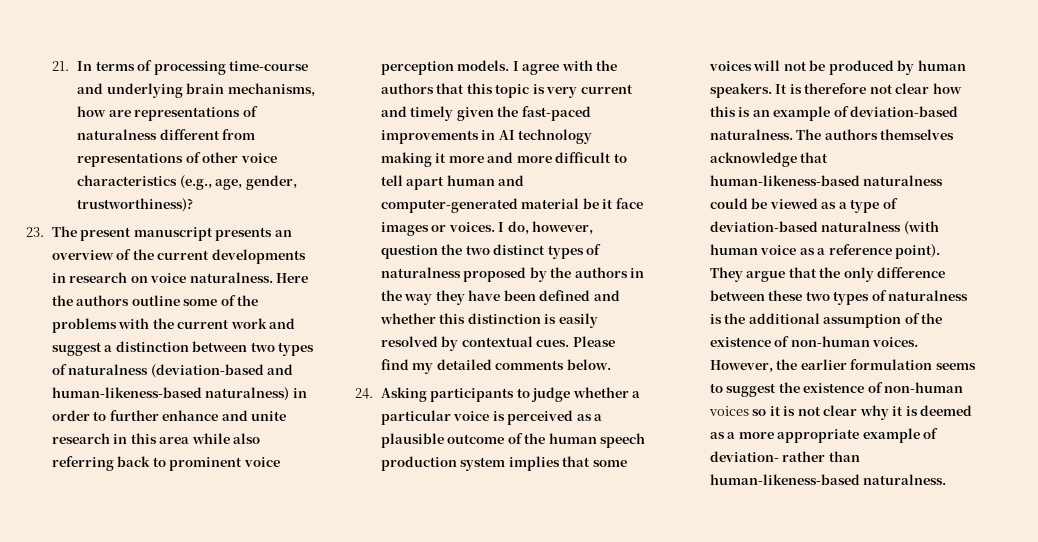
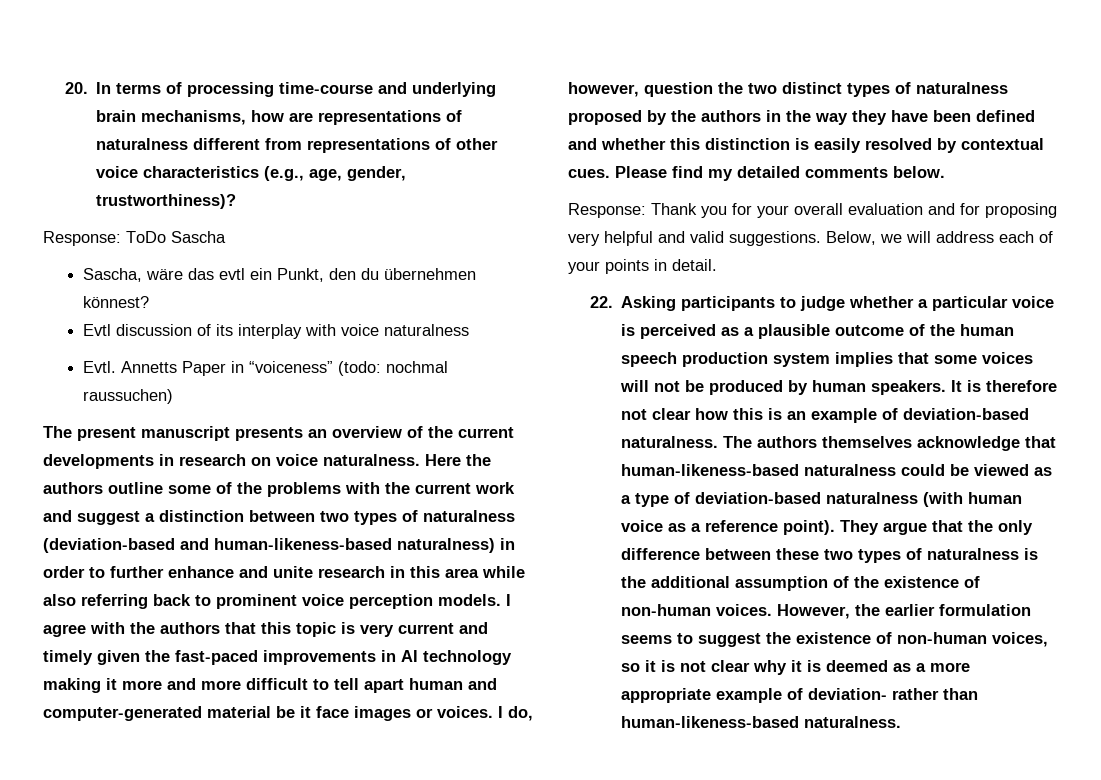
- 21. In terms of processing time-course and underlying brain mechanisms, how are representations of naturalness different from representations of other voice characteristics (e.g., age, gender, trustworthiness)?
+ 20. In terms of processing time-course and underlying brain mechanisms, how are representations of naturalness different from representations of other voice characteristics (e.g., age, gender, trustworthiness)?
- 23. The present manuscript presents an overview of the current developments in research on voice naturalness.
+ Response: ToDo Sascha
+ Sascha, wäre das evtl ein Punkt, den du übernehmen könnest?
+ Evtl discussion of its interplay with voice naturalness
+ Evtl. Annetts Paper in “voiceness” (todo: nochmal raussuchen)
+ The present manuscript presents an overview of the current developments in research on voice naturalness.
- 24. Asking participants to judge whether a particular voice is perceived as a plausible outcome of the human speech production system implies that some voices will not be produced by human speakers.
+ Response: Thank you for your overall evaluation and for proposing very helpful and valid suggestions. Below, we will address each of your points in detail.
+ 22. Asking participants to judge whether a particular voice is perceived as a plausible outcome of the human speech production system implies that some voices will not be produced by human speakers.
- However, the earlier formulation seems to suggest the existence of non-human voices so it is not clear why it is deemed as a more appropriate example of deviation- rather than human-likeness-based naturalness.
+ However, the earlier formulation seems to suggest the existence of non-human voices, so it is not clear why it is deemed as a more appropriate example of deviation- rather than human-likeness-based naturalness.

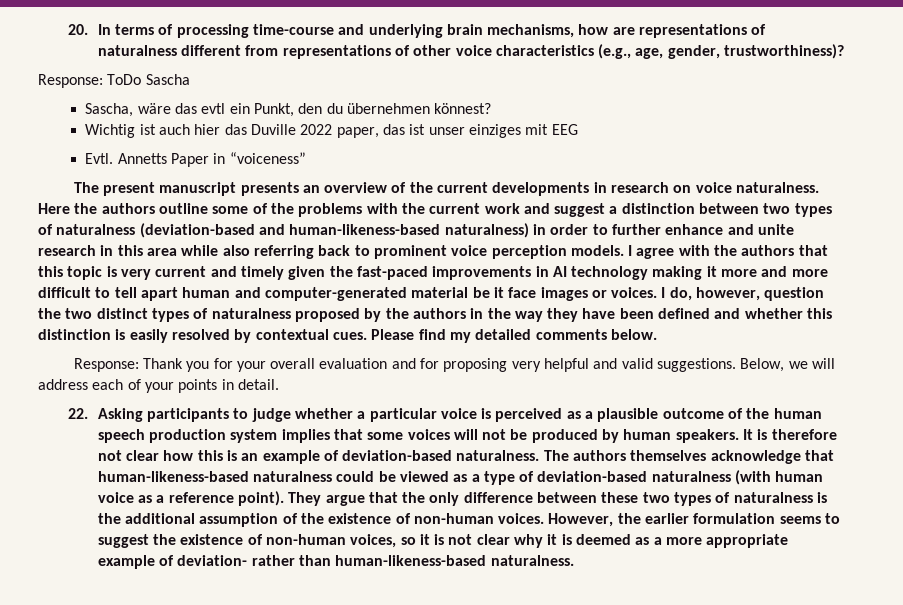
- Evtl discussion of its interplay with voice naturalness
+ Wichtig ist auch hier das Duville 2022 paper, das ist unser einziges mit EEG
- Annetts Paper in “voiceness” (todo: nochmal raussuchen)
+ Annetts Paper in “voiceness”

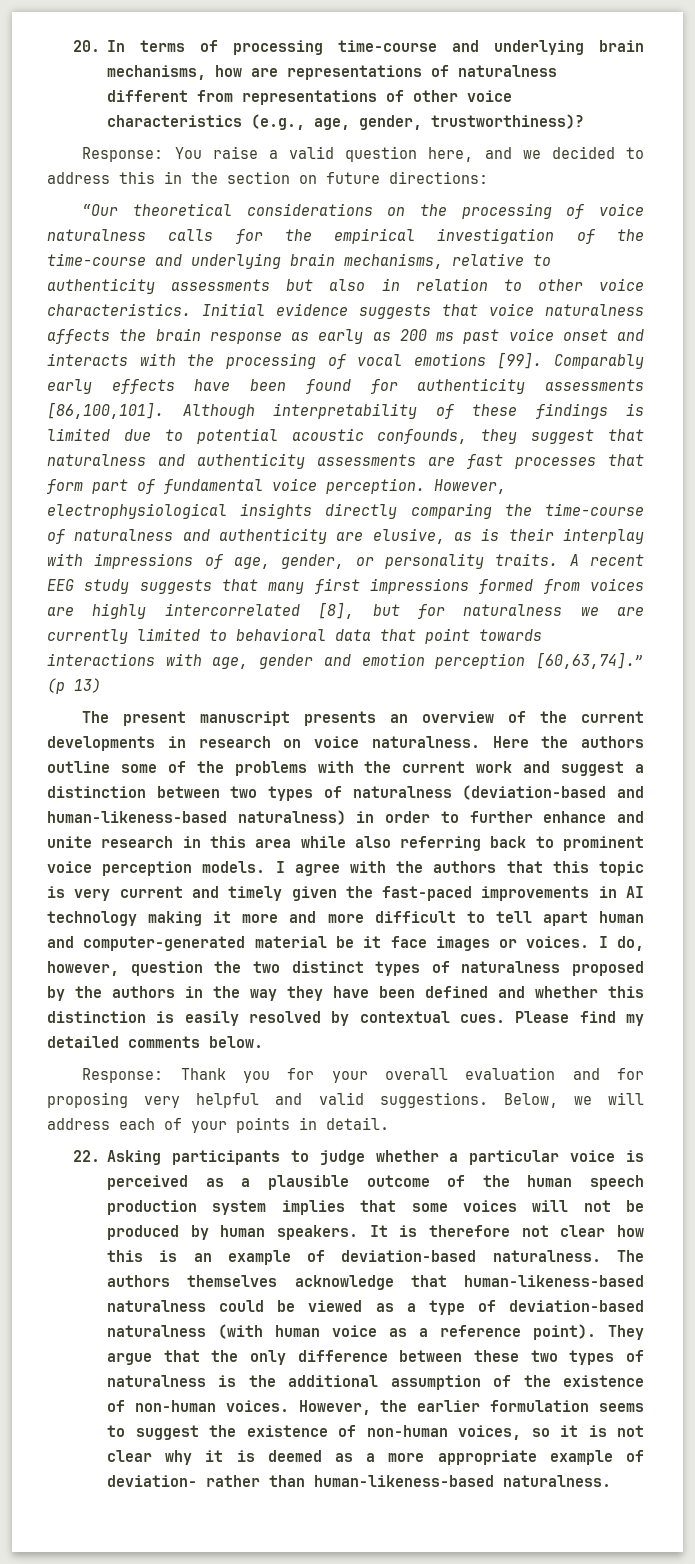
- Response: ToDo Sascha
- Sascha, wäre das evtl ein Punkt, den du übernehmen könnest?
- Wichtig ist auch hier das Duville 2022 paper, das ist unser einziges mit EEG
- Evtl. Annetts Paper in “voiceness”
+ Response: You raise a valid question here, and we decided to address this in the section on future directions:
+ “Our theoretical considerations on the processing of voice naturalness calls for the empirical investigation of the time-course and underlying brain mechanisms, relative to authenticity assessments but also in relation to other voice characteristics. Initial evidence suggests that voice naturalness affects the brain response as early as 200 ms past voice onset and interacts with the processing of vocal emotions [99]. Comparably early effects have been found for authenticity assessments [86,100,101]. Although interpretability of these findings is limited due to potential acoustic confounds, they suggest that naturalness and authenticity assessments are fast processes that form part of fundamental voice perception. However, electrophysiological insights directly comparing the time-course of naturalness and authenticity are elusive, as is their interplay with impressions of age, gender, or personality traits. A recent EEG study suggests that many first impressions formed from voices are highly intercorrelated [8], but for naturalness we are currently limited to behavioral data that point towards interactions with age, gender and emotion perception [60,63,74].” (p 13)

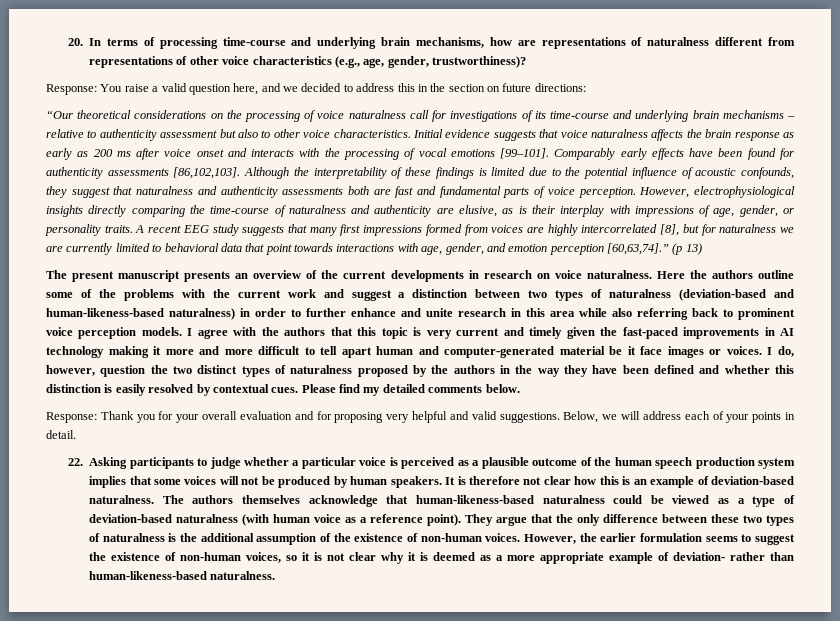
- “Our theoretical considerations on the processing of voice naturalness calls for the empirical investigation of the time-course and underlying brain mechanisms, relative to authenticity assessments but also in relation to other voice characteristics.
+ “Our theoretical considerations on the processing of voice naturalness call for investigations of its time-course and underlying brain mechanisms – relative to authenticity assessment but also to other voice characteristics.
- Initial evidence suggests that voice naturalness affects the brain response as early as 200 ms past voice onset and interacts with the processing of vocal emotions [99].
+ Initial evidence suggests that voice naturalness affects the brain response as early as 200 ms after voice onset and interacts with the processing of vocal emotions [99–101].
- Comparably early effects have been found for authenticity assessments [86,100,101]. Although interpretability of these findings is limited due to potential acoustic confounds, they suggest that naturalness and authenticity assessments are fast processes that form part of fundamental voice perception.
+ Comparably early effects have been found for authenticity assessments [86,102,103]. Although the interpretability of these findings is limited due to the potential influence of acoustic confounds, they suggest that naturalness and authenticity assessments both are fast and fundamental parts of voice perception.
- A recent EEG study suggests that many first impressions formed from voices are highly intercorrelated [8], but for naturalness we are currently limited to behavioral data that point towards interactions with age, gender and emotion perception [60,63,74].”
+ A recent EEG study suggests that many first impressions formed from voices are highly intercorrelated [8], but for naturalness we are currently limited to behavioral data that point towards interactions with age, gender, and emotion perception [60,63,74].”

